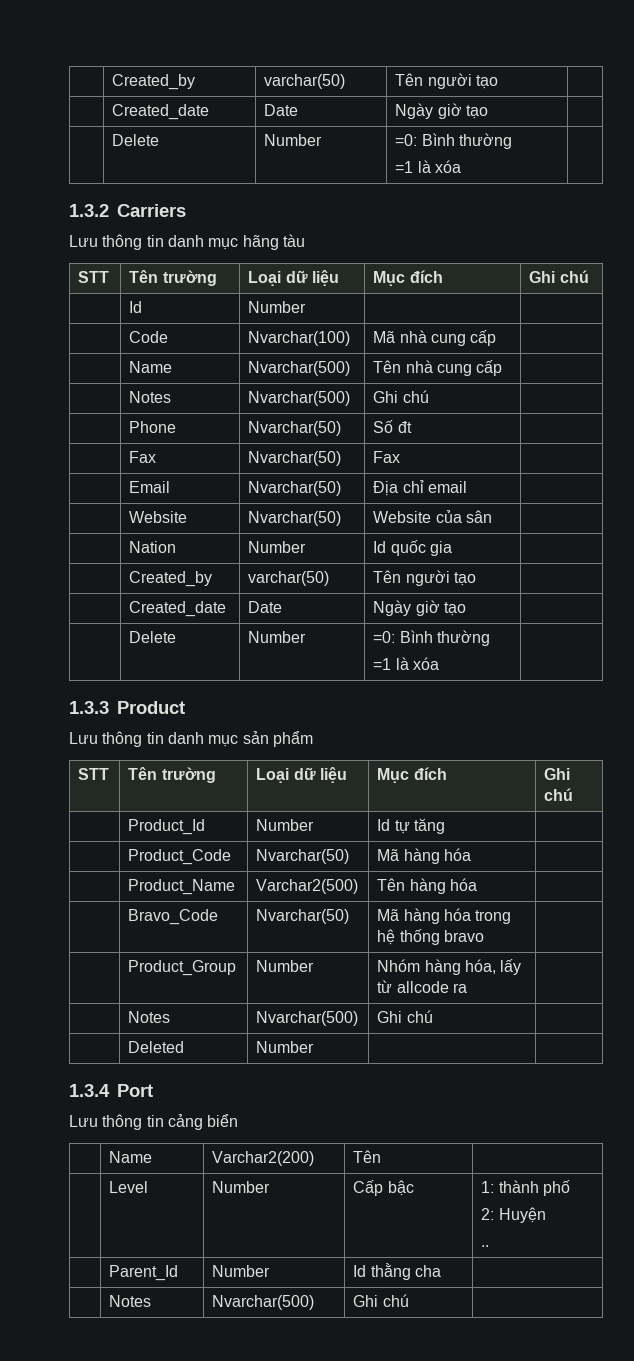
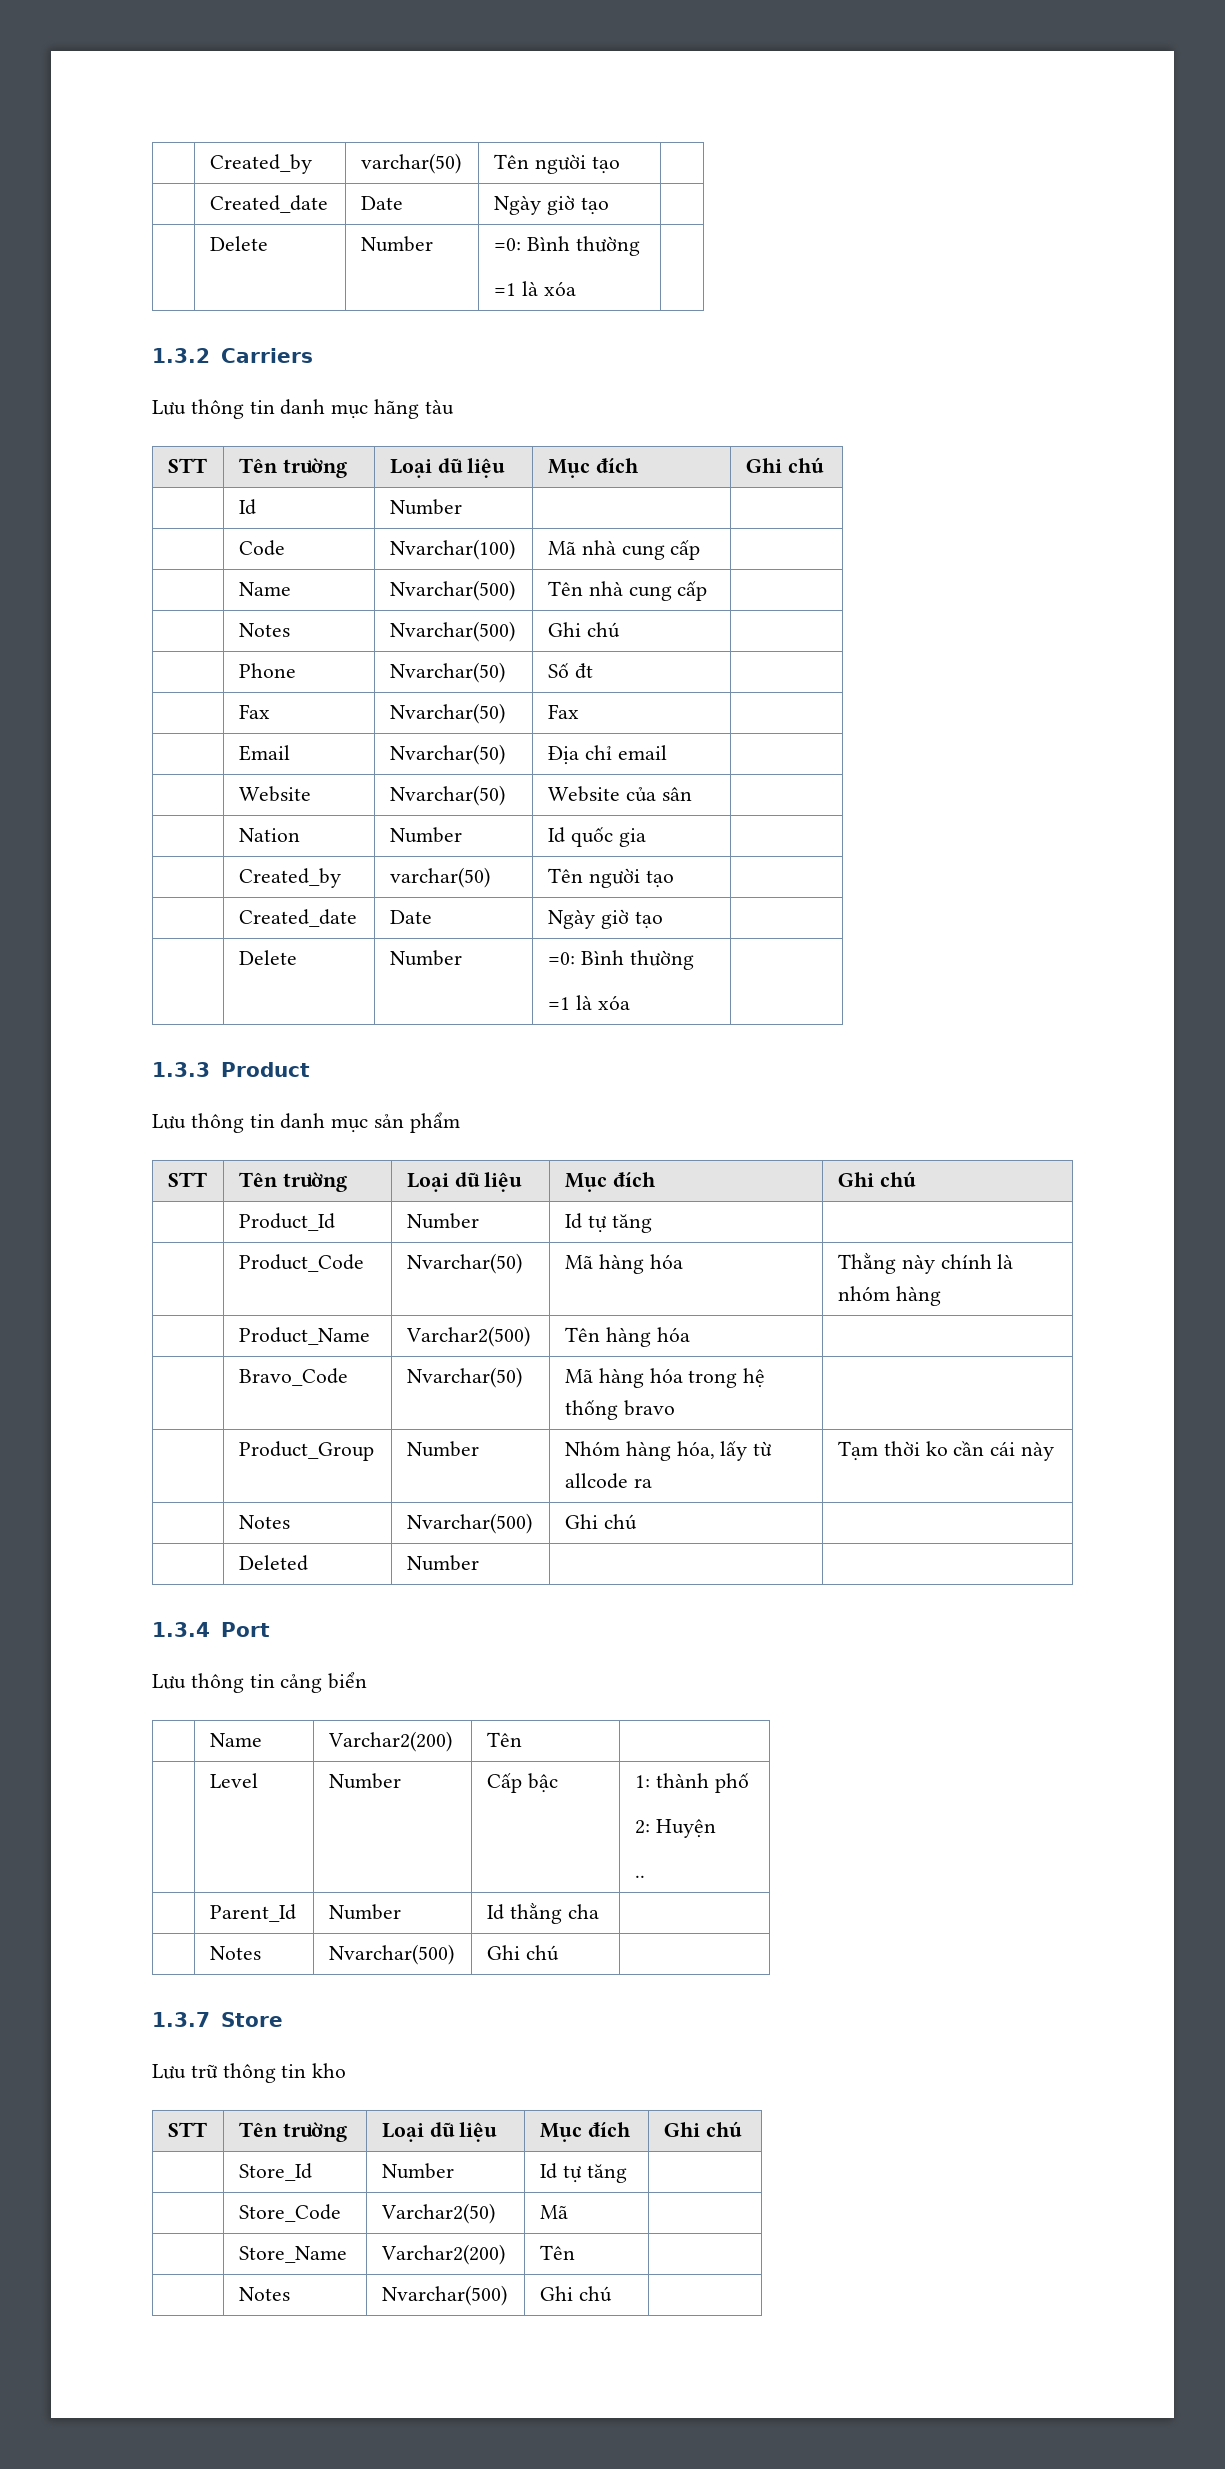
- | Product_Code | Nvarchar(50) | Mã hàng hóa |
+ | Product_Code | Nvarchar(50) | Mã hàng hóa | Thằng này chính là nhóm hàng
- | Product_Group | Number | Nhóm hàng hóa, lấy từ allcode ra |
+ | Product_Group | Number | Nhóm hàng hóa, lấy từ allcode ra | Tạm thời ko cần cái này
+ 1.3.7 Store
+ Lưu trữ thông tin kho
+ STT | Tên trường | Loại dữ liệu | Mục đích | Ghi chú
+ | Store_Id | Number | Id tự tăng |
+ | Store_Code | Varchar2(50) | Mã |
+ | Store_Name | Varchar2(200) | Tên |
+ | Notes | Nvarchar(500) | Ghi chú |

